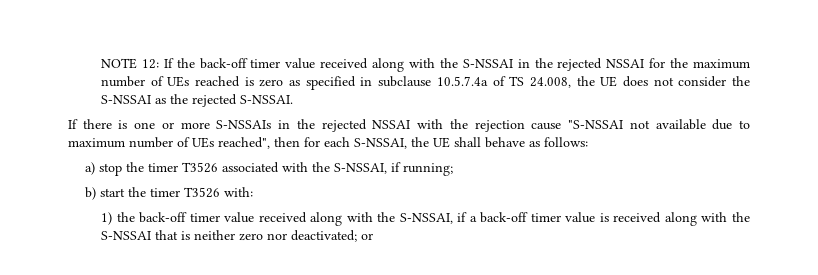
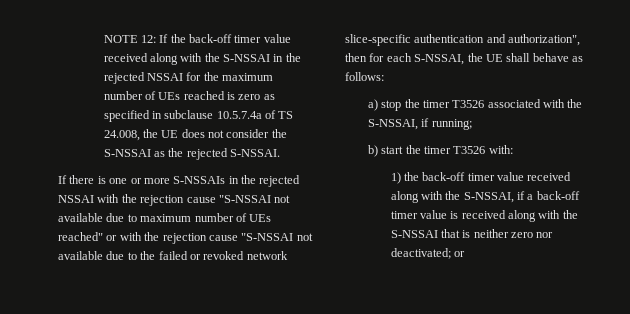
- If there is one or more S-NSSAIs in the rejected NSSAI with the rejection cause "S-NSSAI not available due to maximum number of UEs reached", then for each S-NSSAI, the UE shall behave as follows:
+ If there is one or more S-NSSAIs in the rejected NSSAI with the rejection cause "S-NSSAI not available due to maximum number of UEs reached" or with the rejection cause "S-NSSAI not available due to the failed or revoked network slice-specific authentication and authorization", then for each S-NSSAI, the UE shall behave as follows:

